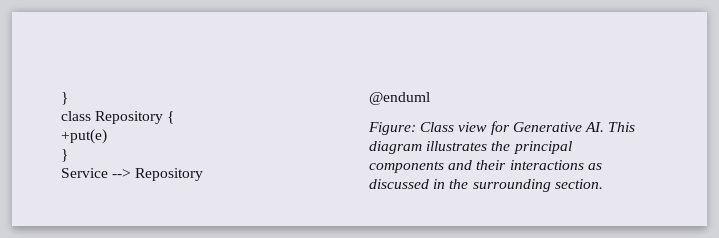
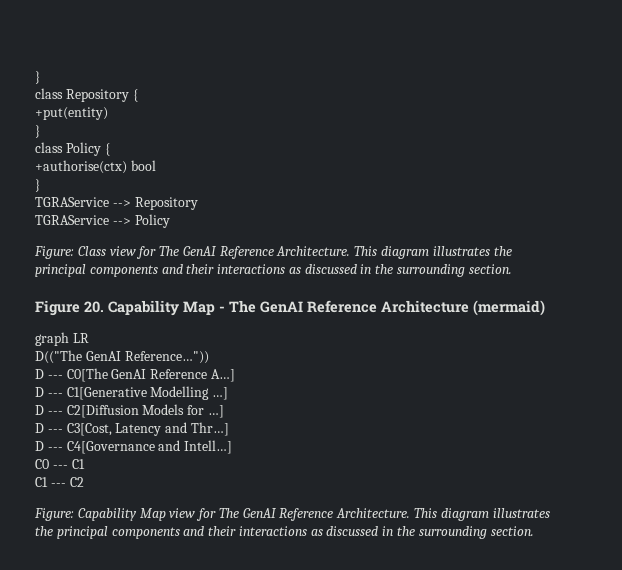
- +put(e)
+ +put(entity)
  }
- Service --> Repository
+ class Policy {
+ +authorise(ctx) bool
+ }
+ TGRAService --> Repository
- @enduml
+ TGRAService --> Policy
- Figure: Class view for Generative AI. This diagram illustrates the principal components and their interactions as discussed in the surrounding section.
+ Figure: Class view for The GenAI Reference Architecture. This diagram illustrates the principal components and their interactions as discussed in the surrounding section.
+ Figure 20. Capability Map - The GenAI Reference Architecture (mermaid)
+ graph LR
+ D(("The GenAI Reference…"))
+ D --- C0[The GenAI Reference A…]
+ D --- C1[Generative Modelling …]
+ D --- C2[Diffusion Models for …]
+ D --- C3[Cost, Latency and Thr…]
+ D --- C4[Governance and Intell…]
+ C0 --- C1
+ C1 --- C2
+ Figure: Capability Map view for The GenAI Reference Architecture. This diagram illustrates the principal components and their interactions as discussed in the surrounding section.

